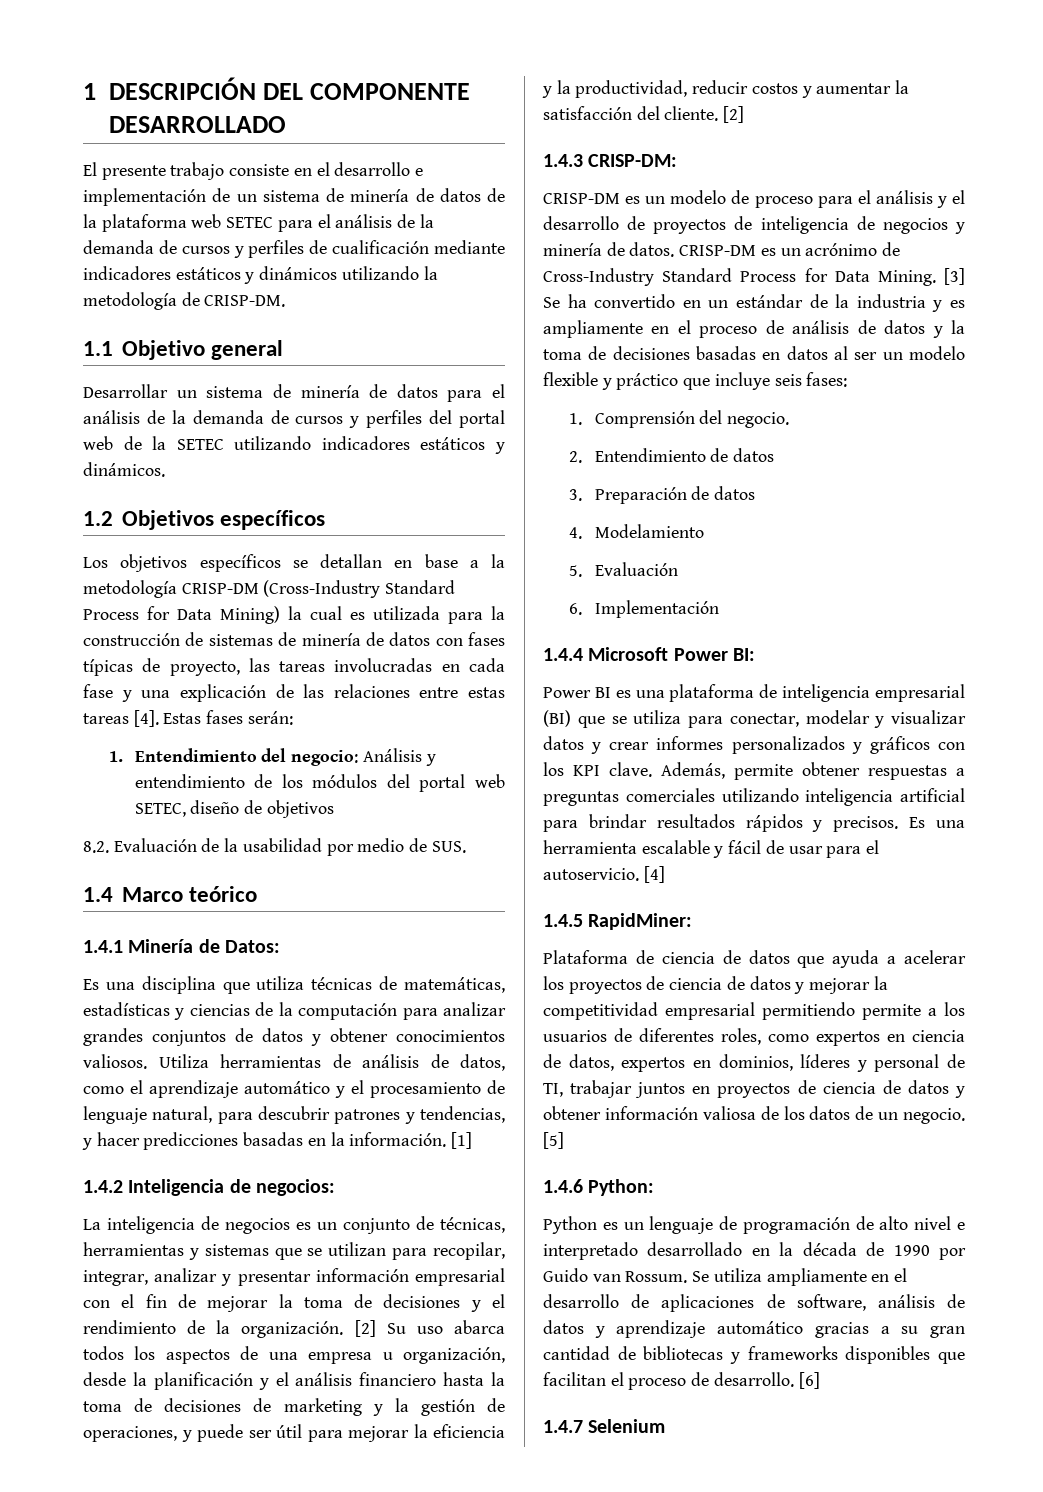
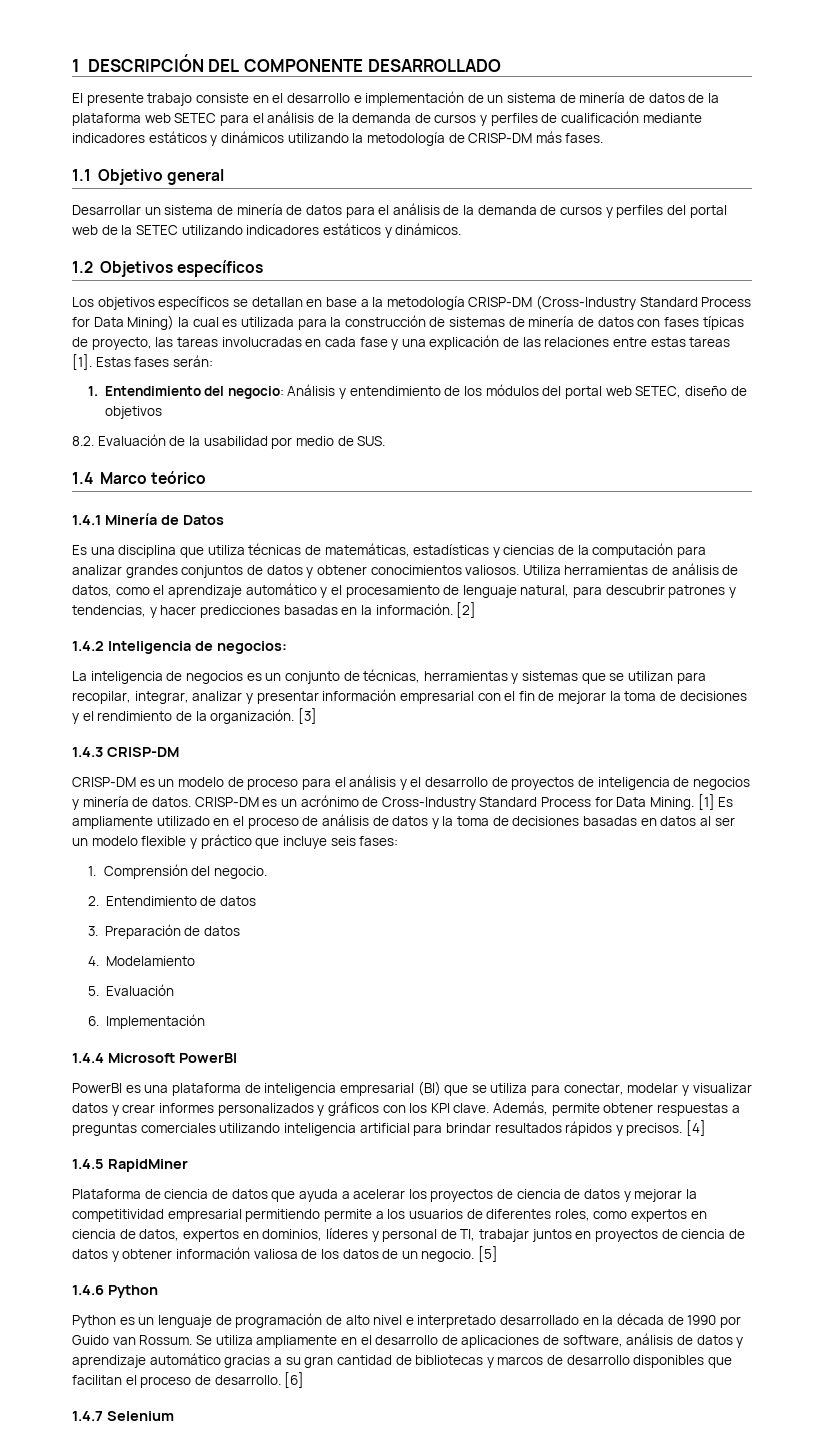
- El presente trabajo consiste en el desarrollo e implementación de un sistema de minería de datos de la plataforma web SETEC para el análisis de la demanda de cursos y perfiles de cualificación mediante indicadores estáticos y dinámicos utilizando la metodología de CRISP-DM.
+ El presente trabajo consiste en el desarrollo e implementación de un sistema de minería de datos de la plataforma web SETEC para el análisis de la demanda de cursos y perfiles de cualificación mediante indicadores estáticos y dinámicos utilizando la metodología de CRISP-DM más fases.
- Los objetivos específicos se detallan en base a la metodología CRISP-DM (Cross-Industry Standard Process for Data Mining) la cual es utilizada para la construcción de sistemas de minería de datos con fases típicas de proyecto, las tareas involucradas en cada fase y una explicación de las relaciones entre estas tareas [4].
+ Los objetivos específicos se detallan en base a la metodología CRISP-DM (Cross-Industry Standard Process for Data Mining) la cual es utilizada para la construcción de sistemas de minería de datos con fases típicas de proyecto, las tareas involucradas en cada fase y una explicación de las relaciones entre estas tareas [1].
- 1.4.1 Minería de Datos:
+ 1.4.1 Minería de Datos
- [1]
+ [2]
- [2] Su uso abarca todos los aspectos de una empresa u organización, desde la planificación y el análisis financiero hasta la toma de decisiones de marketing y la gestión de operaciones, y puede ser útil para mejorar la eficiencia y la productividad, reducir costos y aumentar la satisfacción del cliente. [2]
+ [3]
- 1.4.3 CRISP-DM:
+ 1.4.3 CRISP-DM
- [3] Se ha convertido en un estándar de la industria y es ampliamente en el proceso de análisis de datos y la toma de decisiones basadas en datos al ser un modelo flexible y práctico que incluye seis fases:
+ [1] Es ampliamente utilizado en el proceso de análisis de datos y la toma de decisiones basadas en datos al ser un modelo flexible y práctico que incluye seis fases:
- 1.4.4 Microsoft Power BI:
- Power BI es una plataforma de inteligencia empresarial (BI) que se utiliza para conectar, modelar y visualizar datos y crear informes personalizados y gráficos con los KPI clave.
+ 1.4.4 Microsoft PowerBI
+ PowerBI es una plataforma de inteligencia empresarial (BI) que se utiliza para conectar, modelar y visualizar datos y crear informes personalizados y gráficos con los KPI clave.
- Es una herramienta escalable y fácil de usar para el autoservicio.
- 1.4.5 RapidMiner:
+ 1.4.5 RapidMiner
- 1.4.6 Python:
+ 1.4.6 Python
- Se utiliza ampliamente en el desarrollo de aplicaciones de software, análisis de datos y aprendizaje automático gracias a su gran cantidad de bibliotecas y frameworks disponibles que facilitan el proceso de desarrollo.
+ Se utiliza ampliamente en el desarrollo de aplicaciones de software, análisis de datos y aprendizaje automático gracias a su gran cantidad de bibliotecas y marcos de desarrollo disponibles que facilitan el proceso de desarrollo.

